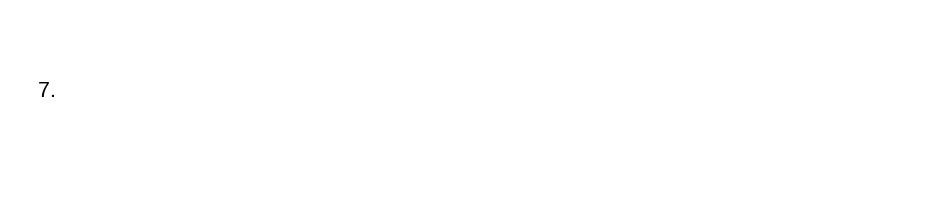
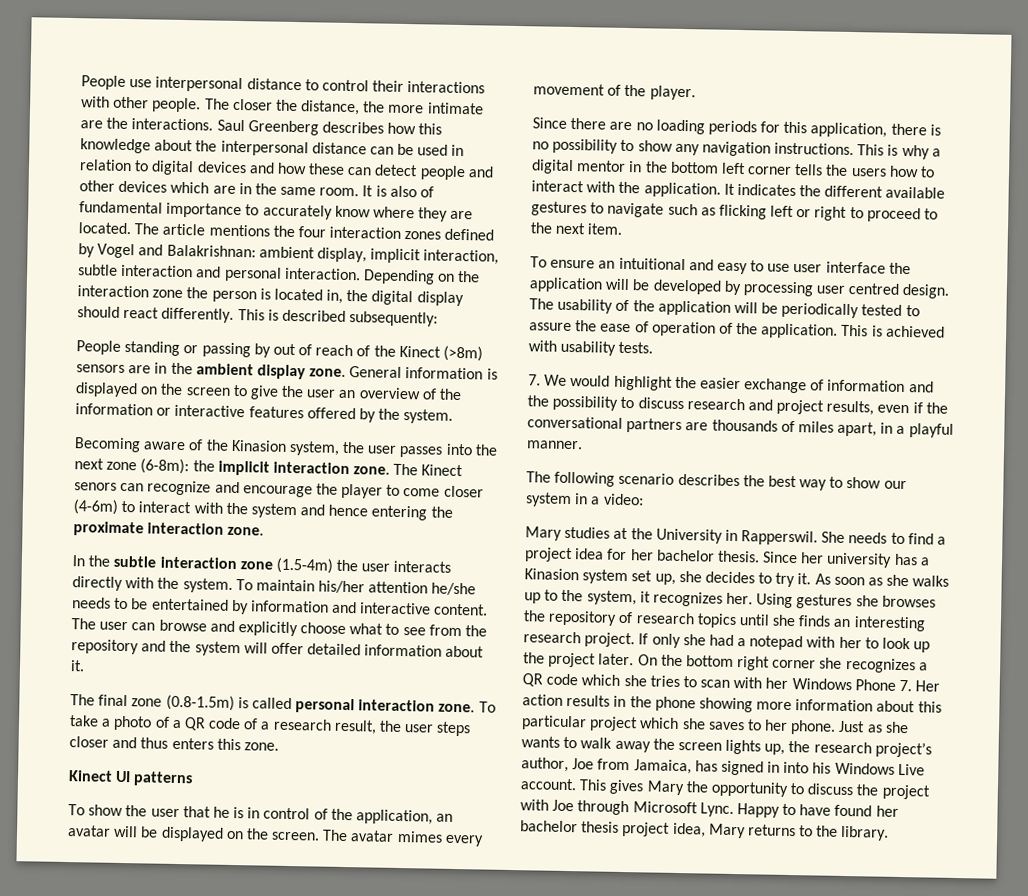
- 7.
+ People use interpersonal distance to control their interactions with other people. The closer the distance, the more intimate are the interactions. Saul Greenberg describes how this knowledge about the interpersonal distance can be used in relation to digital devices and how these can detect people and other devices which are in the same room. It is also of fundamental importance to accurately know where they are located. The article mentions the four interaction zones defined by Vogel and Balakrishnan: ambient display, implicit interaction, subtle interaction and personal interaction. Depending on the interaction zone the person is located in, the digital display should react differently. This is described subsequently:
+ People standing or passing by out of reach of the Kinect (>8m) sensors are in the ambient display zone. General information is displayed on the screen to give the user an overview of the information or interactive features offered by the system.
+ Becoming aware of the Kinasion system, the user passes into the next zone (6-8m): the implicit interaction zone. The Kinect senors can recognize and encourage the player to come closer (4-6m) to interact with the system and hence entering the proximate interaction zone.
+ In the subtle interaction zone (1.5-4m) the user interacts directly with the system. To maintain his/her attention he/she needs to be entertained by information and interactive content. The user can browse and explicitly choose what to see from the repository and the system will offer detailed information about it.
+ The final zone (0.8-1.5m) is called personal interaction zone. To take a photo of a QR code of a research result, the user steps closer and thus enters this zone.
+ Kinect UI patterns
+ To show the user that he is in control of the application, an avatar will be displayed on the screen. The avatar mimes every movement of the player.
+ Since there are no loading periods for this application, there is no possibility to show any navigation instructions. This is why a digital mentor in the bottom left corner tells the users how to interact with the application. It indicates the different available gestures to navigate such as flicking left or right to proceed to the next item.
+ To ensure an intuitional and easy to use user interface the application will be developed by processing user centred design. The usability of the application will be periodically tested to assure the ease of operation of the application. This is achieved with usability tests.
+ 7. We would highlight the easier exchange of information and the possibility to discuss research and project results, even if the conversational partners are thousands of miles apart, in a playful manner.
+ The following scenario describes the best way to show our system in a video:
+ Mary studies at the University in Rapperswil. She needs to find a project idea for her bachelor thesis. Since her university has a Kinasion system set up, she decides to try it. As soon as she walks up to the system, it recognizes her. Using gestures she browses the repository of research topics until she finds an interesting research project. If only she had a notepad with her to look up the project later. On the bottom right corner she recognizes a QR code which she tries to scan with her Windows Phone 7. Her action results in the phone showing more information about this particular project which she saves to her phone. Just as she wants to walk away the screen lights up, the research project’s author, Joe from Jamaica, has signed in into his Windows Live account. This gives Mary the opportunity to discuss the project with Joe through Microsoft Lync. Happy to have found her bachelor thesis project idea, Mary returns to the library.

